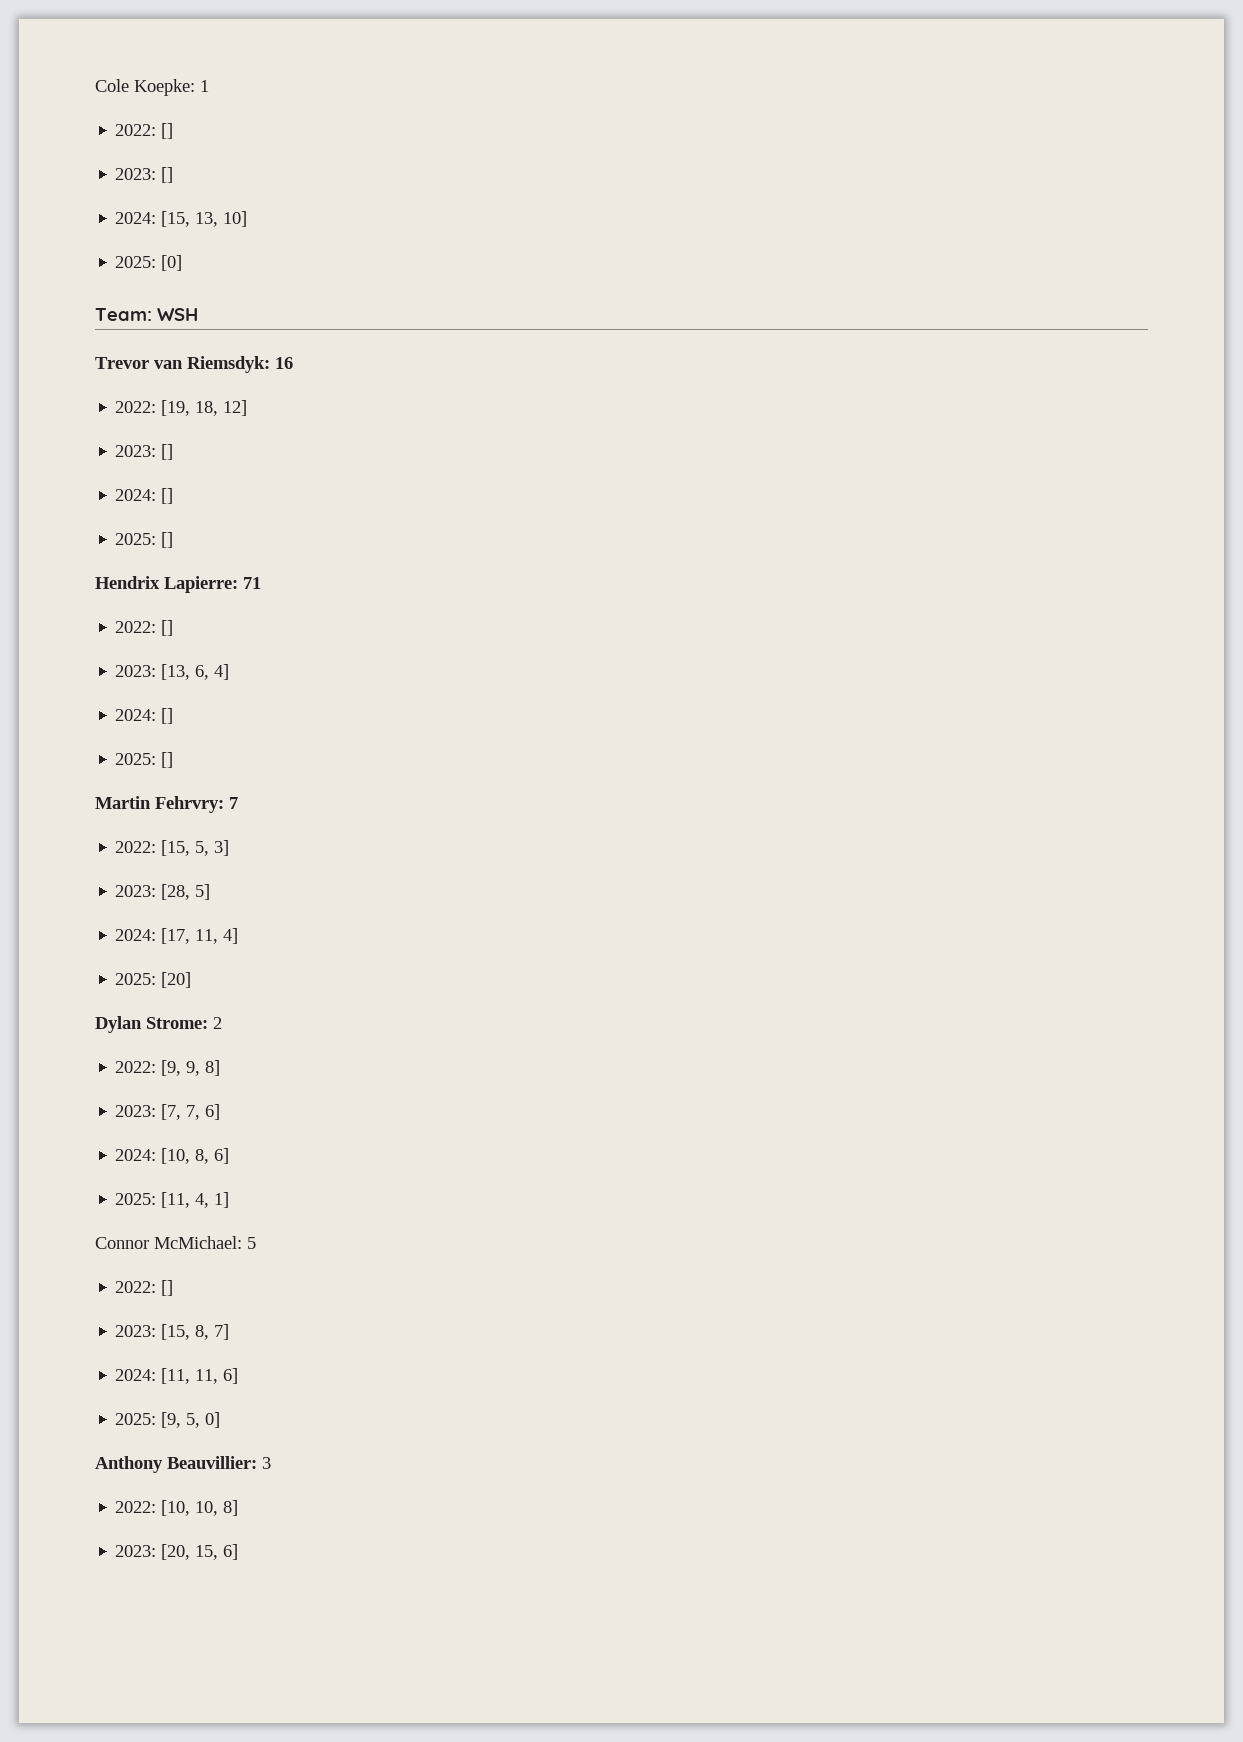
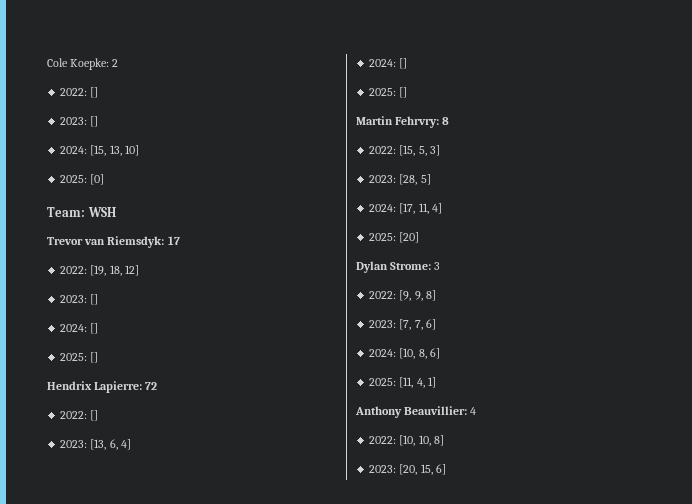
- Cole Koepke: 1
+ Cole Koepke: 2
- Trevor van Riemsdyk: 16
+ Trevor van Riemsdyk: 17
- Hendrix Lapierre: 71
+ Hendrix Lapierre: 72
- Martin Fehrvry: 7
+ Martin Fehrvry: 8
- Dylan Strome: 2
+ Dylan Strome: 3
- Connor McMichael: 5
- 2022: []
- 2023: [15, 8, 7]
- 2024: [11, 11, 6]
- 2025: [9, 5, 0]
- Anthony Beauvillier: 3
+ Anthony Beauvillier: 4

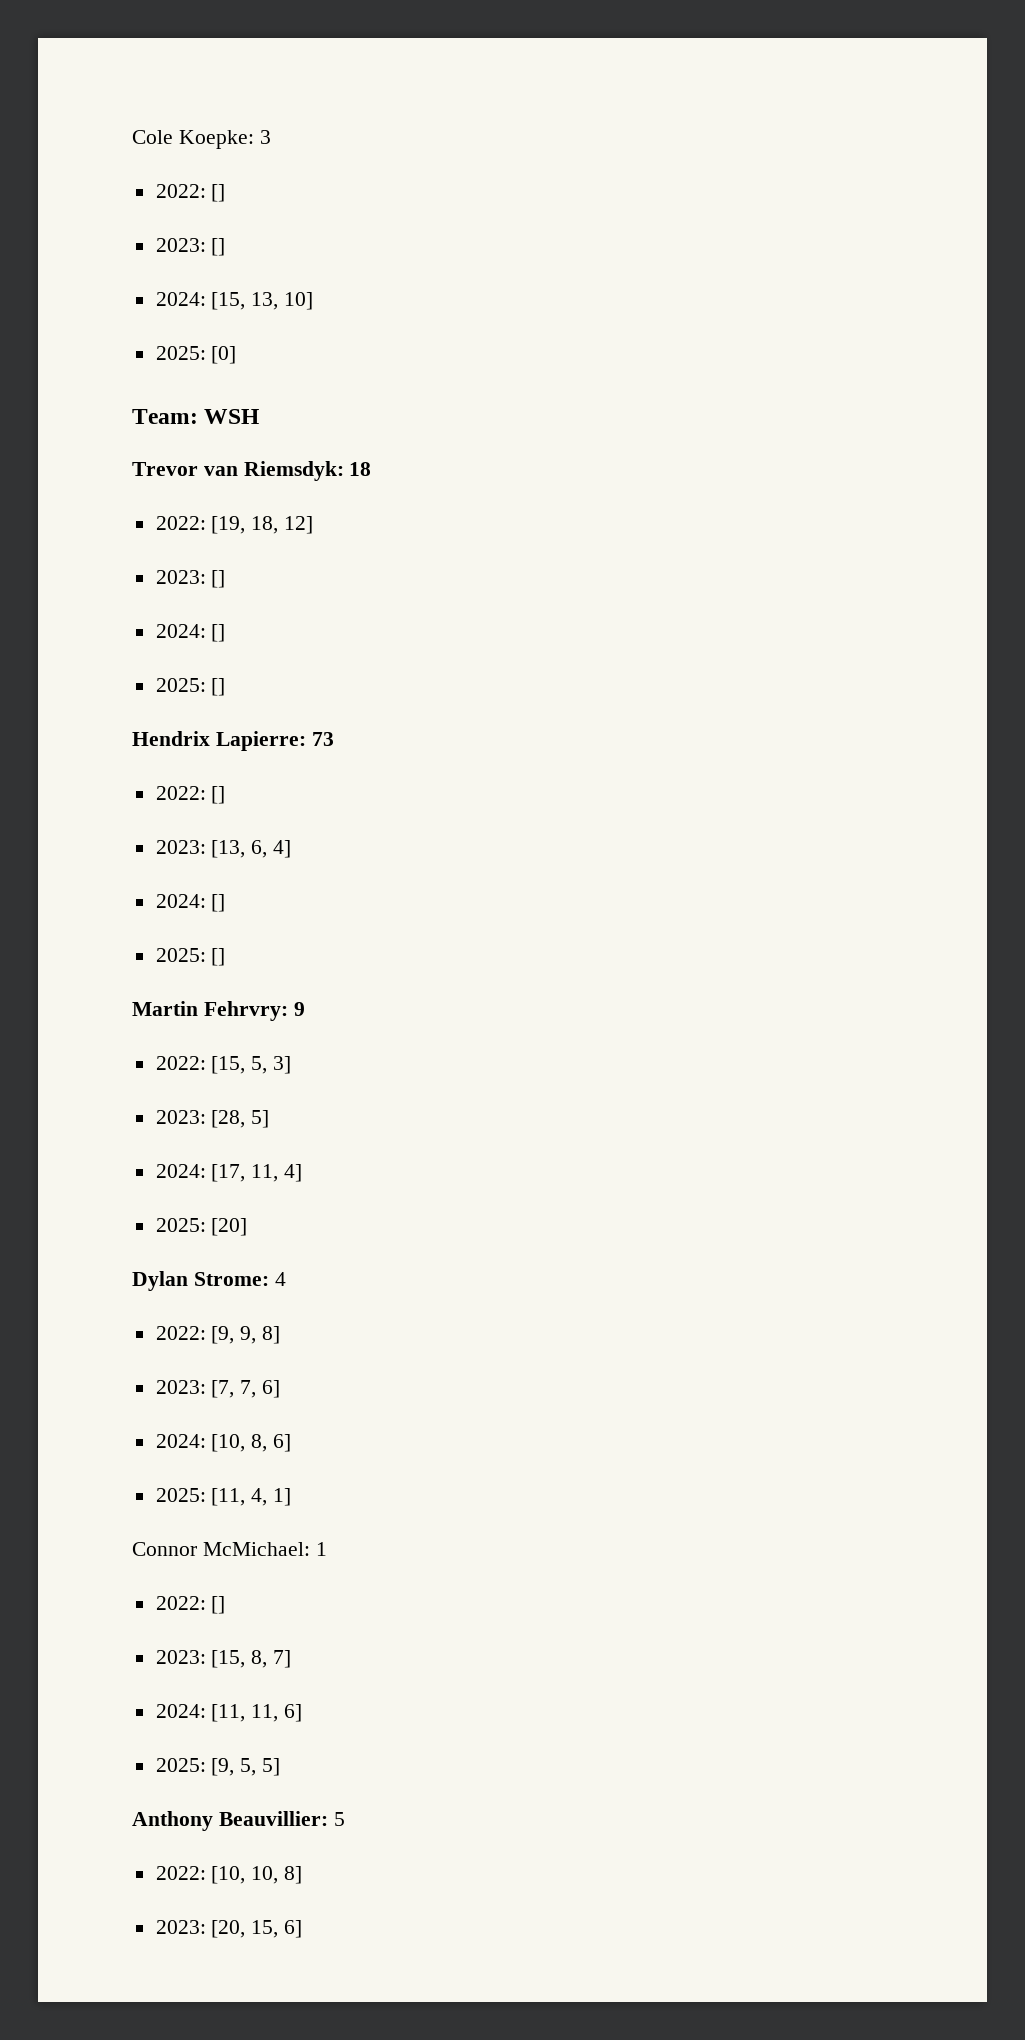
- Cole Koepke: 2
+ Cole Koepke: 3
- Trevor van Riemsdyk: 17
+ Trevor van Riemsdyk: 18
- Hendrix Lapierre: 72
+ Hendrix Lapierre: 73
- Martin Fehrvry: 8
+ Martin Fehrvry: 9
- Dylan Strome: 3
+ Dylan Strome: 4
+ Connor McMichael: 1
+ 2022: []
+ 2023: [15, 8, 7]
+ 2024: [11, 11, 6]
+ 2025: [9, 5, 5]
- Anthony Beauvillier: 4
+ Anthony Beauvillier: 5

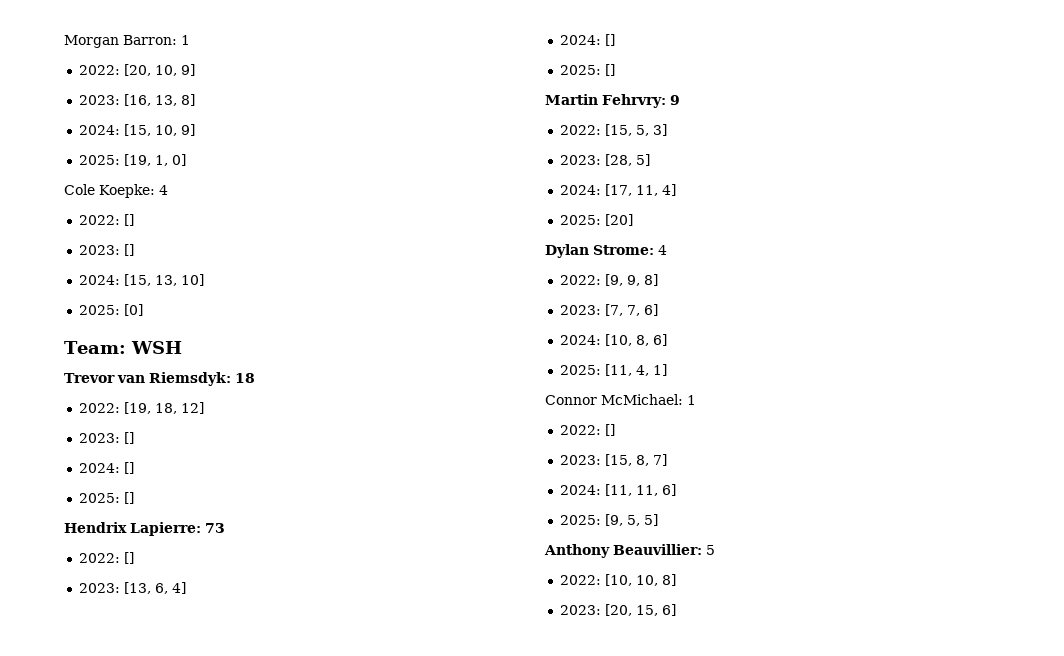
+ Morgan Barron: 1
+ 2022: [20, 10, 9]
+ 2023: [16, 13, 8]
+ 2024: [15, 10, 9]
+ 2025: [19, 1, 0]
- Cole Koepke: 3
+ Cole Koepke: 4

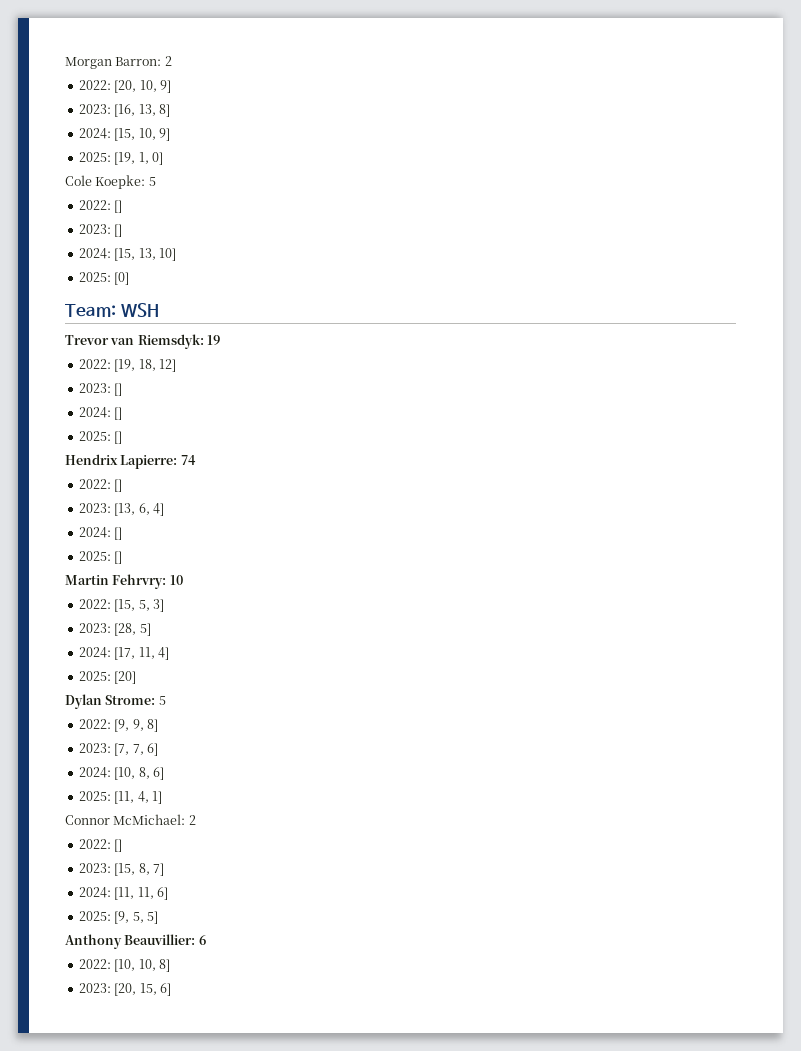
- Morgan Barron: 1
+ Morgan Barron: 2
- Cole Koepke: 4
+ Cole Koepke: 5
- Trevor van Riemsdyk: 18
+ Trevor van Riemsdyk: 19
- Hendrix Lapierre: 73
+ Hendrix Lapierre: 74
- Martin Fehrvry: 9
+ Martin Fehrvry: 10
- Dylan Strome: 4
+ Dylan Strome: 5
- Connor McMichael: 1
+ Connor McMichael: 2
- Anthony Beauvillier: 5
+ Anthony Beauvillier: 6

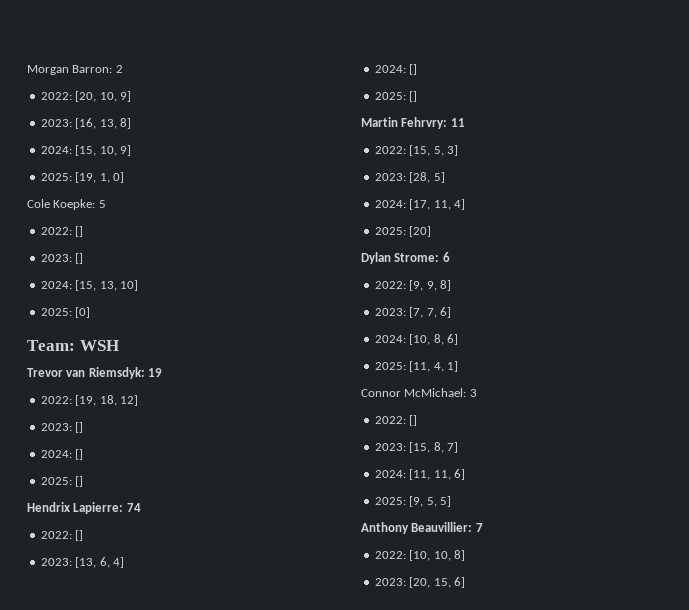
- Martin Fehrvry: 10
+ Martin Fehrvry: 11
- Dylan Strome: 5
+ Dylan Strome: 6
- Connor McMichael: 2
+ Connor McMichael: 3
- Anthony Beauvillier: 6
+ Anthony Beauvillier: 7

